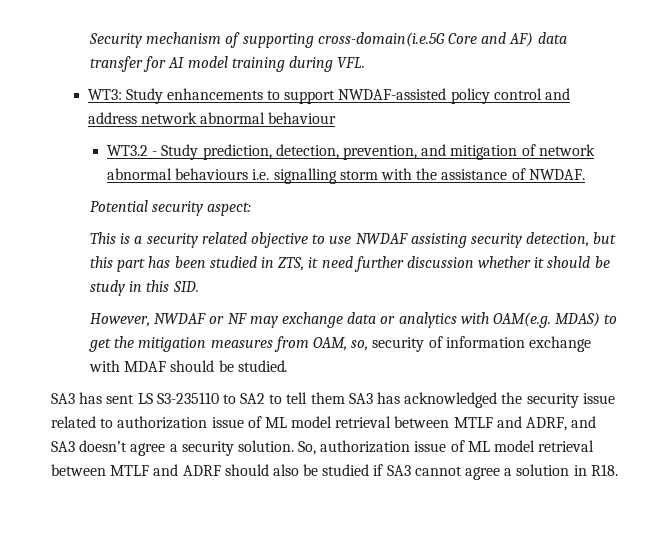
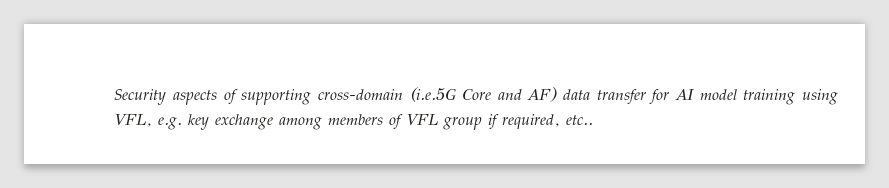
- Security mechanism of supporting cross-domain(i.e.5G Core and AF) data transfer for AI model training during VFL.
- WT3: Study enhancements to support NWDAF-assisted policy control and address network abnormal behaviour
- WT3.2 - Study prediction, detection, prevention, and mitigation of network abnormal behaviours i.e. signalling storm with the assistance of NWDAF.
- Potential security aspect:
- This is a security related objective to use NWDAF assisting security detection, but this part has been studied in ZTS, it need further discussion whether it should be study in this SID.
- However, NWDAF or NF may exchange data or analytics with OAM(e.g. MDAS) to get the mitigation measures from OAM, so, security of information exchange with MDAF should be studied.
- SA3 has sent LS S3-235110 to SA2 to tell them SA3 has acknowledged the security issue related to authorization issue of ML model retrieval between MTLF and ADRF, and SA3 doesn’t agree a security solution. So, authorization issue of ML model retrieval between MTLF and ADRF should also be studied if SA3 cannot agree a solution in R18.
+ Security aspects of supporting cross-domain (i.e.5G Core and AF) data transfer for AI model training using VFL, e.g. key exchange among members of VFL group if required, etc..

